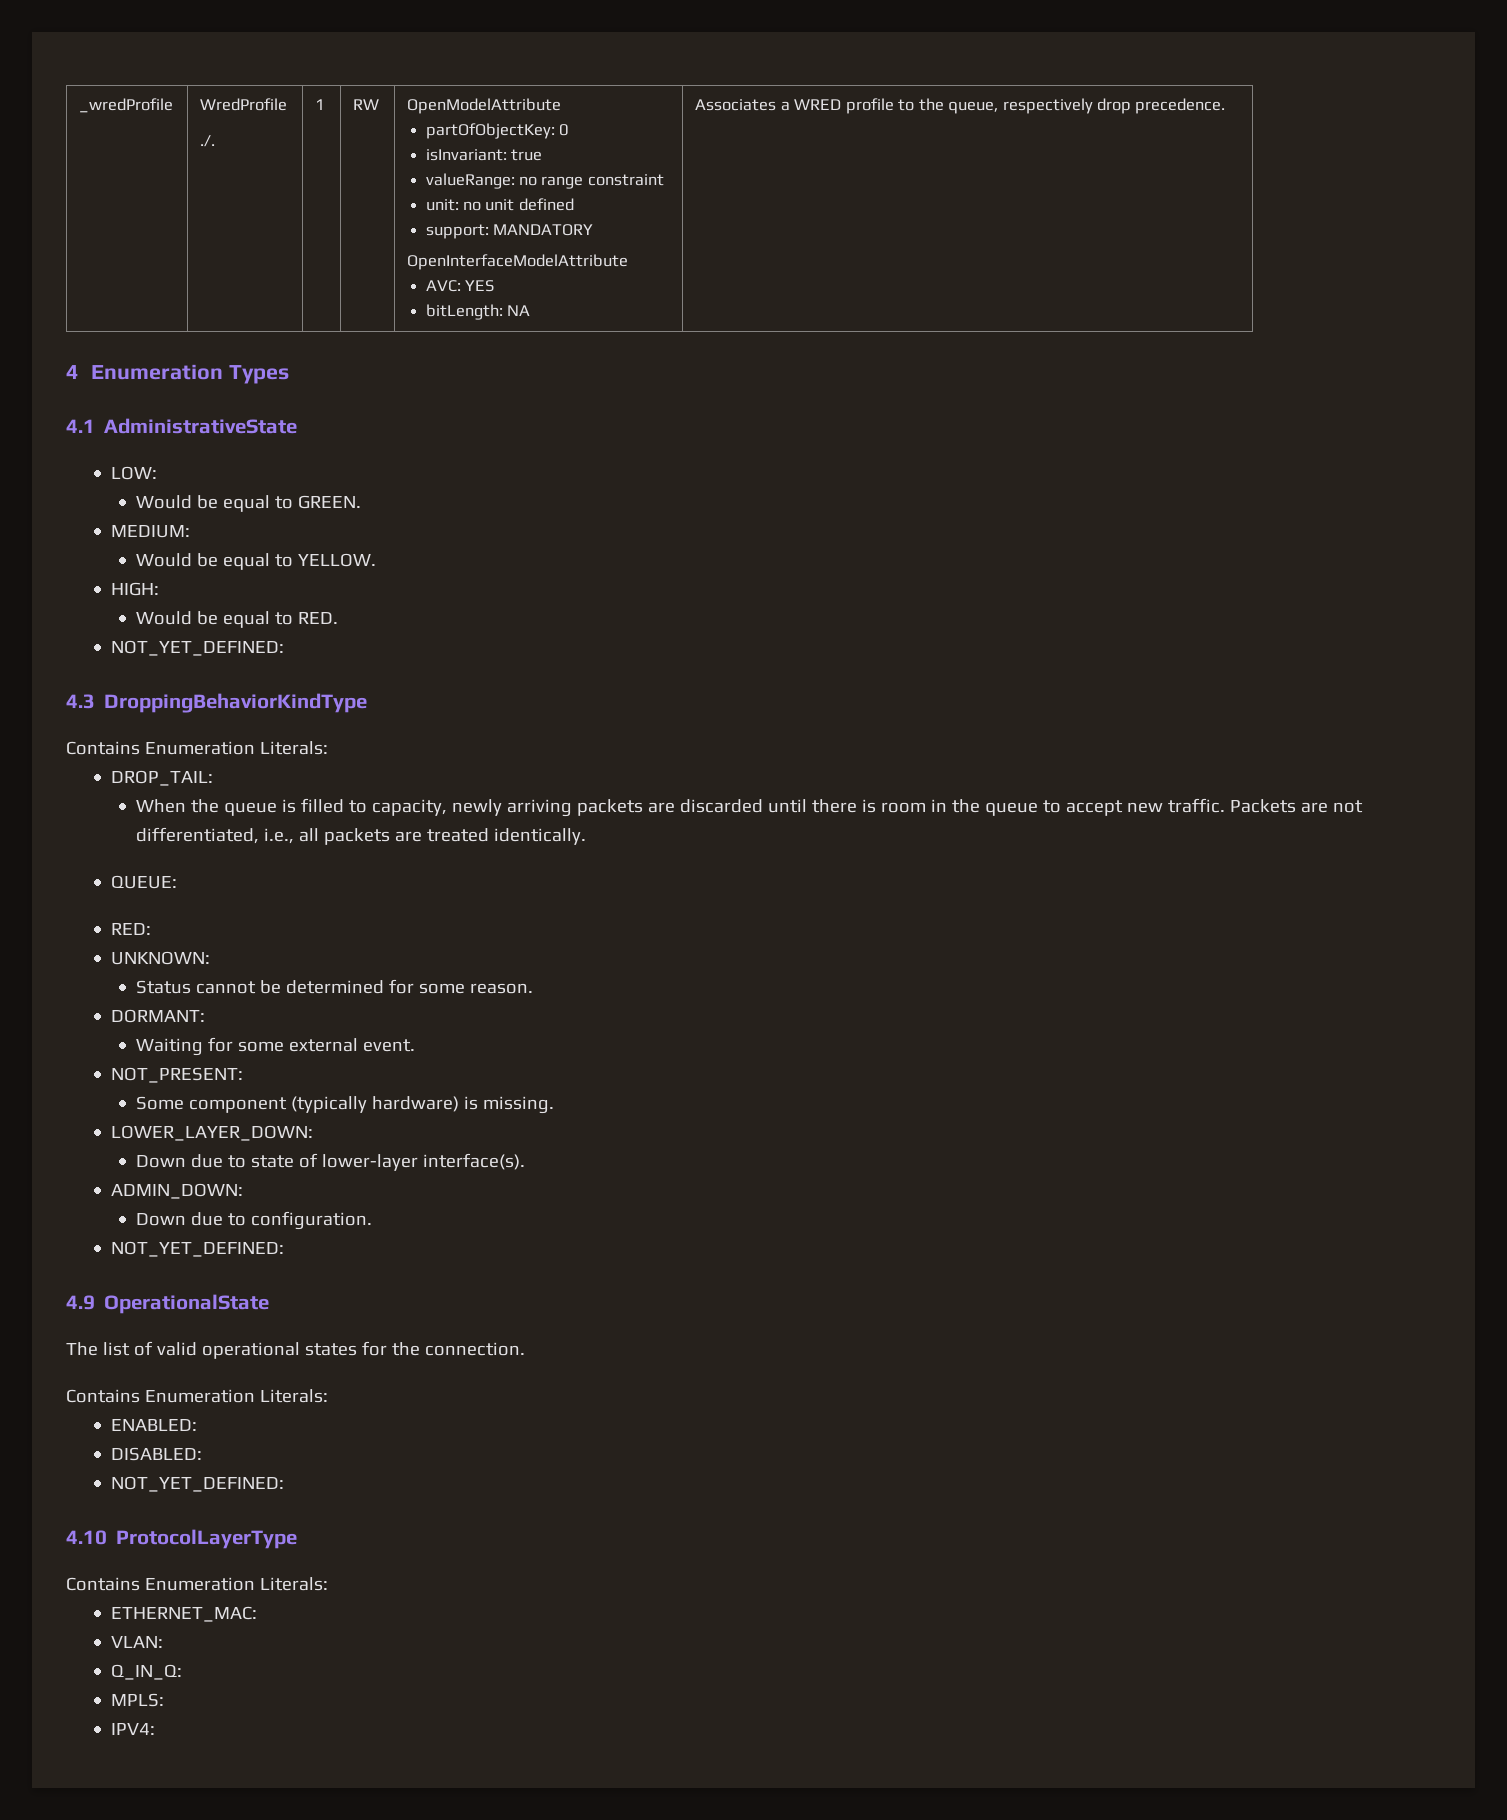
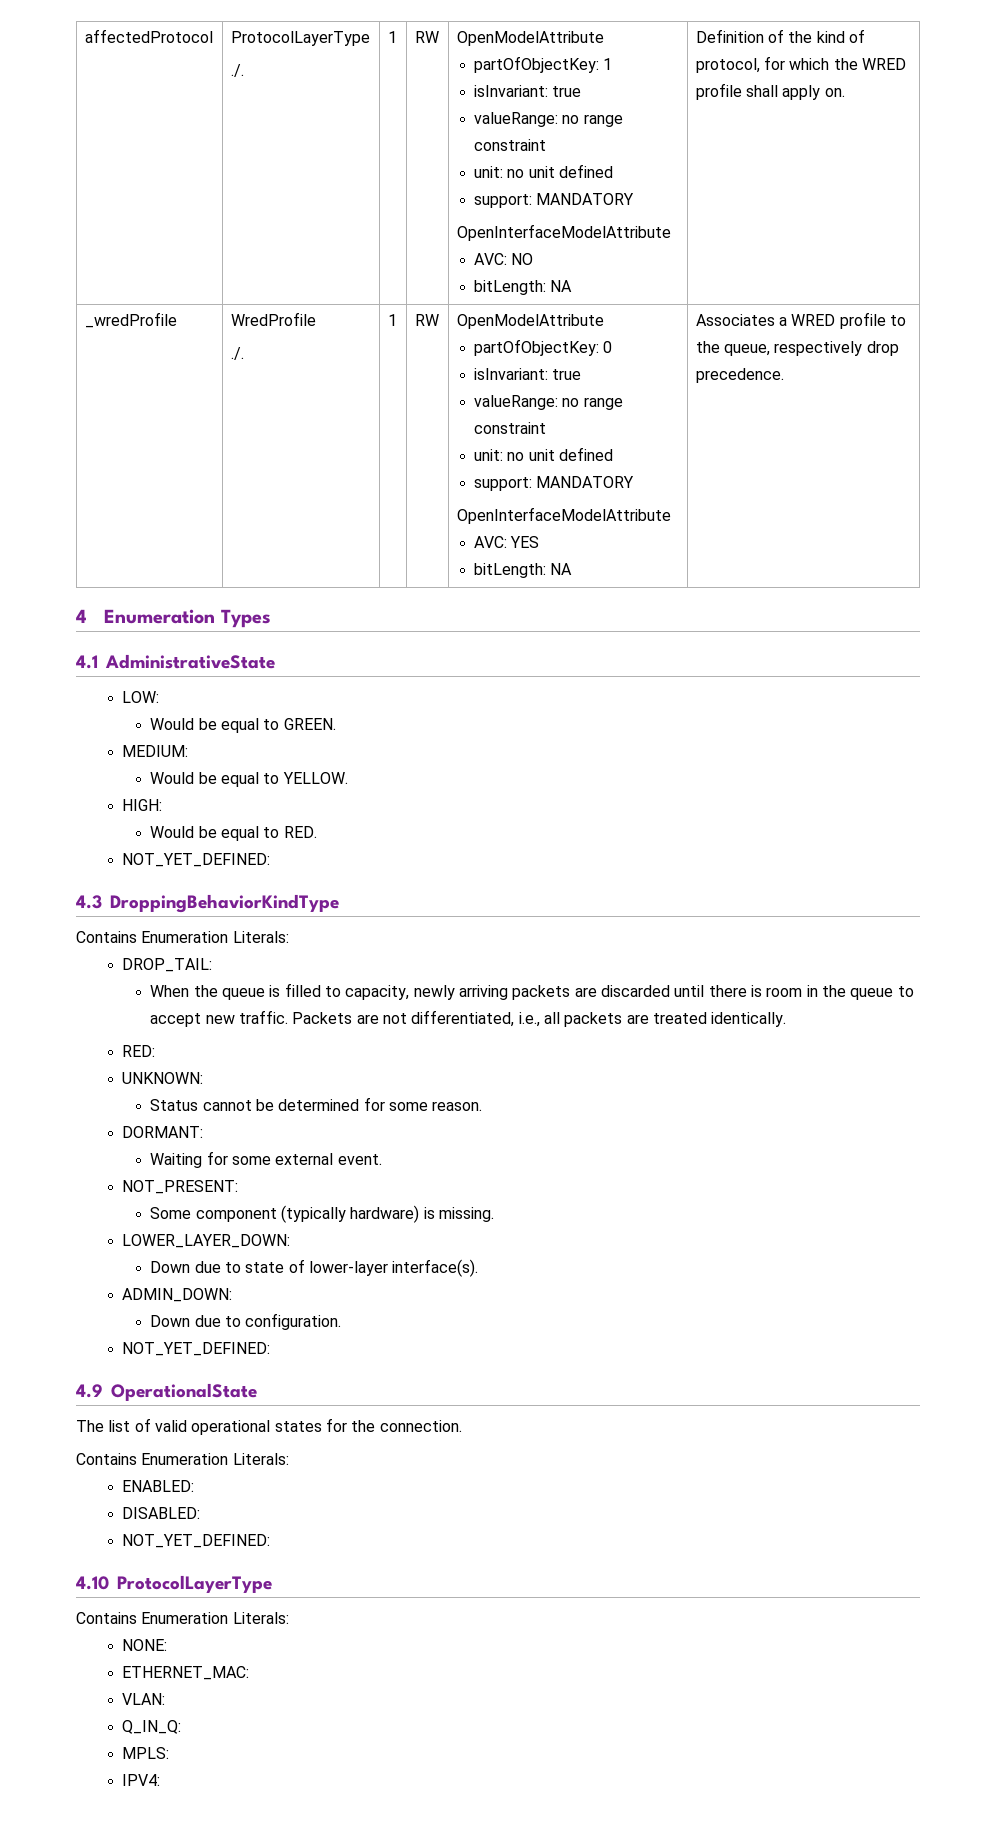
+ affectedProtocol | ProtocolLayerType
+ ./. | 1 | RW | OpenModelAttribute
+ partOfObjectKey: 1
+ isInvariant: true
+ valueRange: no range constraint
+ unit: no unit defined
+ support: MANDATORY
+ OpenInterfaceModelAttribute
+ AVC: NO
+ bitLength: NA | Definition of the kind of protocol, for which the WRED profile shall apply on.
- QUEUE:
+ NONE:

